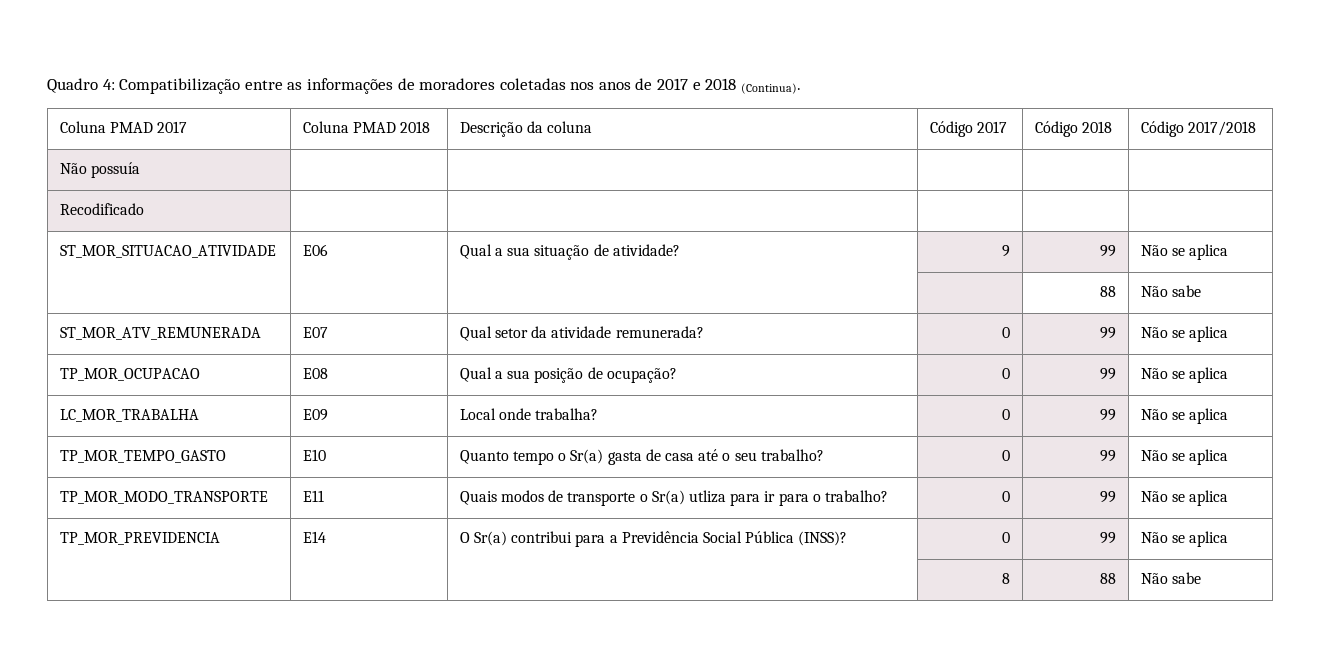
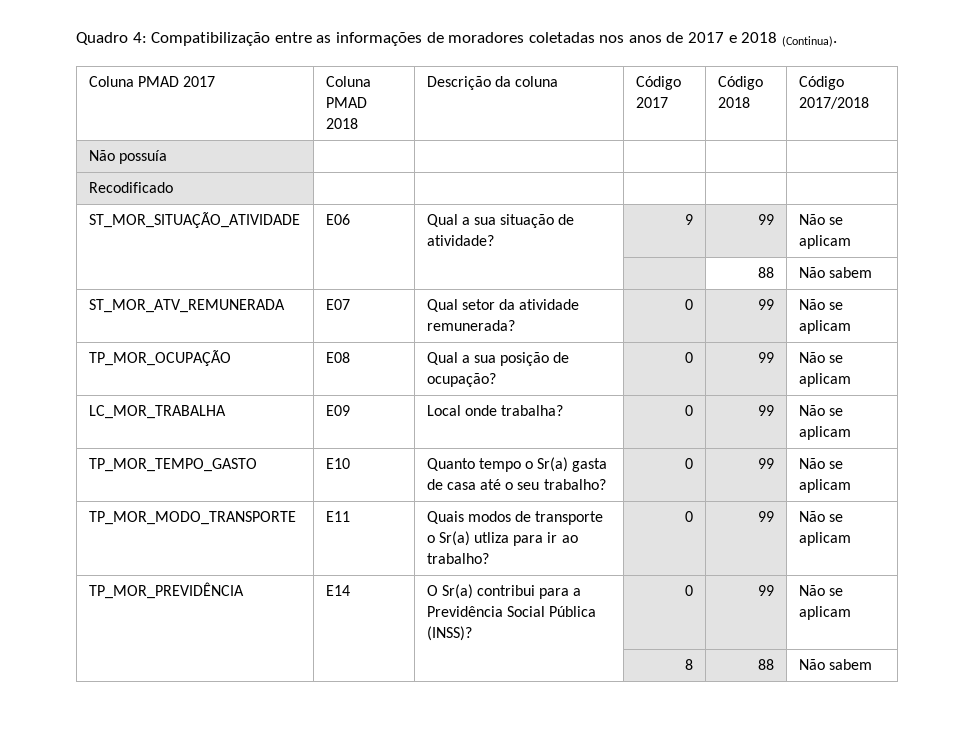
- ST_MOR_SITUACAO_ATIVIDADE | E06 | Qual a sua situação de atividade? | 9 | 99 | Não se aplica
- | | | | 88 | Não sabe
+ ST_MOR_SITUAÇÃO_ATIVIDADE | E06 | Qual a sua situação de atividade? | 9 | 99 | Não se aplicam
+ | | | | 88 | Não sabem
- ST_MOR_ATV_REMUNERADA | E07 | Qual setor da atividade remunerada? | 0 | 99 | Não se aplica
- TP_MOR_OCUPACAO | E08 | Qual a sua posição de ocupação? | 0 | 99 | Não se aplica
+ ST_MOR_ATV_REMUNERADA | E07 | Qual setor da atividade remunerada? | 0 | 99 | Não se aplicam
+ TP_MOR_OCUPAÇÃO | E08 | Qual a sua posição de ocupação? | 0 | 99 | Não se aplicam
- LC_MOR_TRABALHA | E09 | Local onde trabalha? | 0 | 99 | Não se aplica
+ LC_MOR_TRABALHA | E09 | Local onde trabalha? | 0 | 99 | Não se aplicam
- TP_MOR_TEMPO_GASTO | E10 | Quanto tempo o Sr(a) gasta de casa até o seu trabalho? | 0 | 99 | Não se aplica
+ TP_MOR_TEMPO_GASTO | E10 | Quanto tempo o Sr(a) gasta de casa até o seu trabalho? | 0 | 99 | Não se aplicam
- TP_MOR_MODO_TRANSPORTE | E11 | Quais modos de transporte o Sr(a) utliza para ir para o trabalho? | 0 | 99 | Não se aplica
- TP_MOR_PREVIDENCIA | E14 | O Sr(a) contribui para a Previdência Social Pública (INSS)? | 0 | 99 | Não se aplica
+ TP_MOR_MODO_TRANSPORTE | E11 | Quais modos de transporte o Sr(a) utliza para ir ao trabalho? | 0 | 99 | Não se aplicam
+ TP_MOR_PREVIDÊNCIA | E14 | O Sr(a) contribui para a Previdência Social Pública (INSS)? | 0 | 99 | Não se aplicam
- | | | 8 | 88 | Não sabe
+ | | | 8 | 88 | Não sabem

